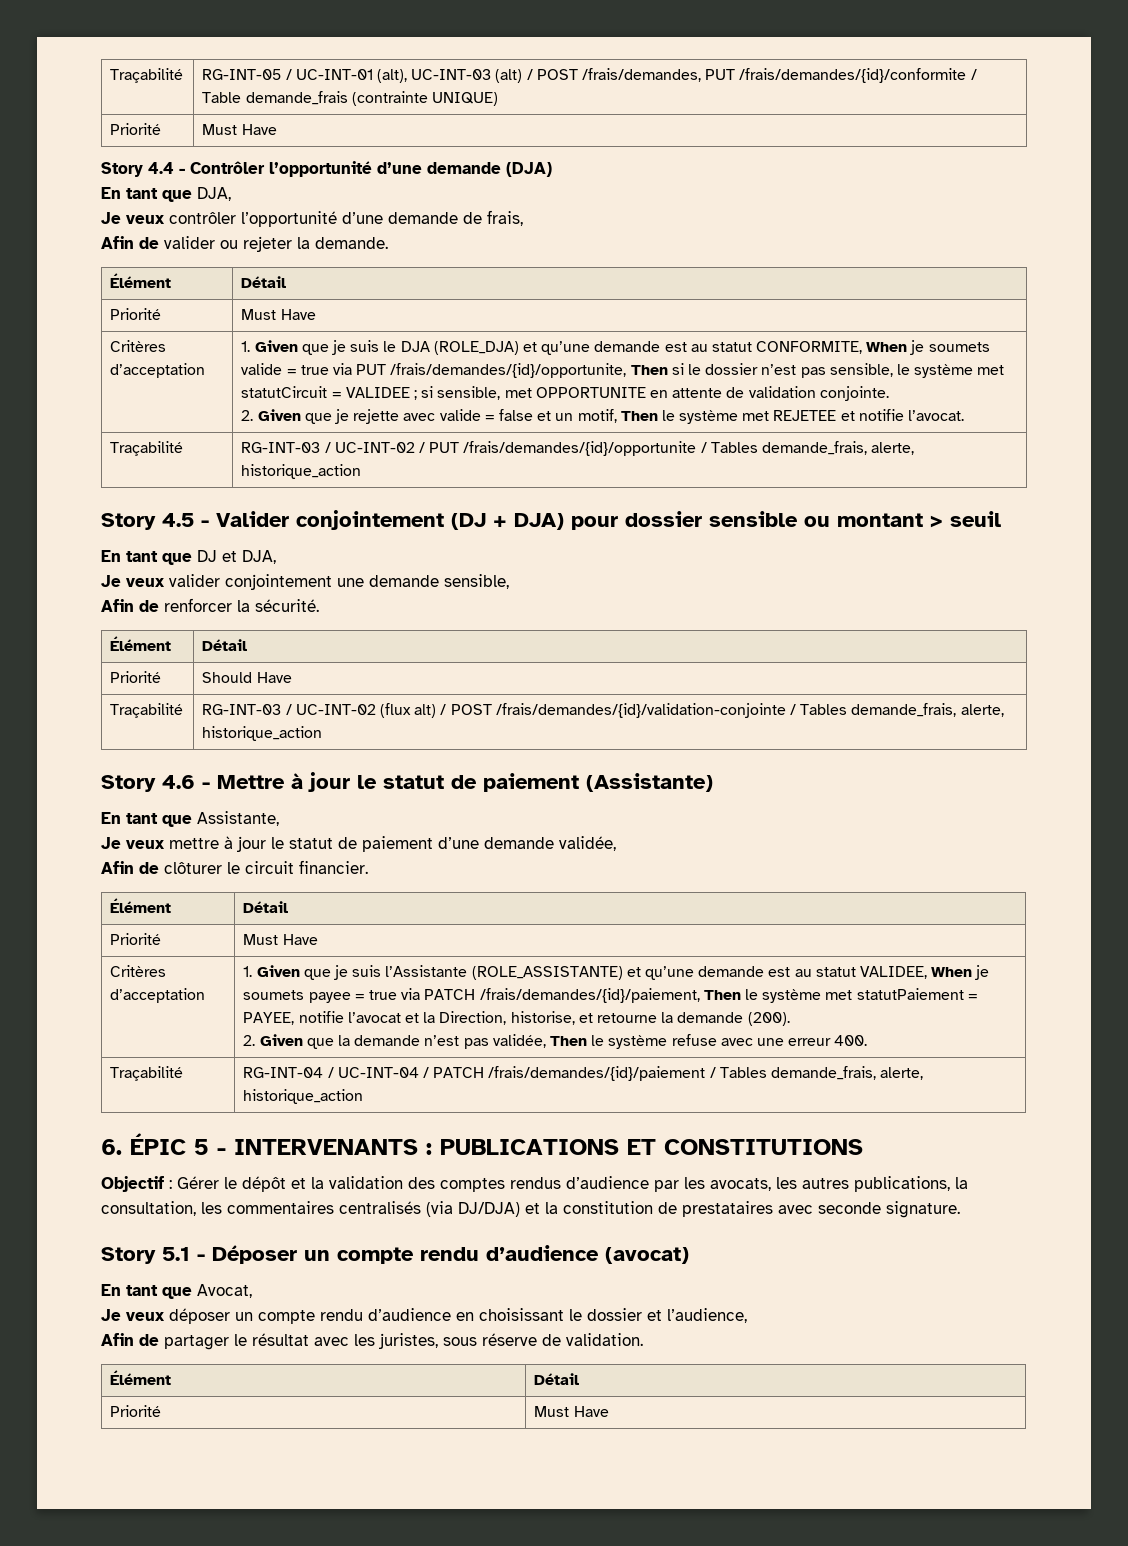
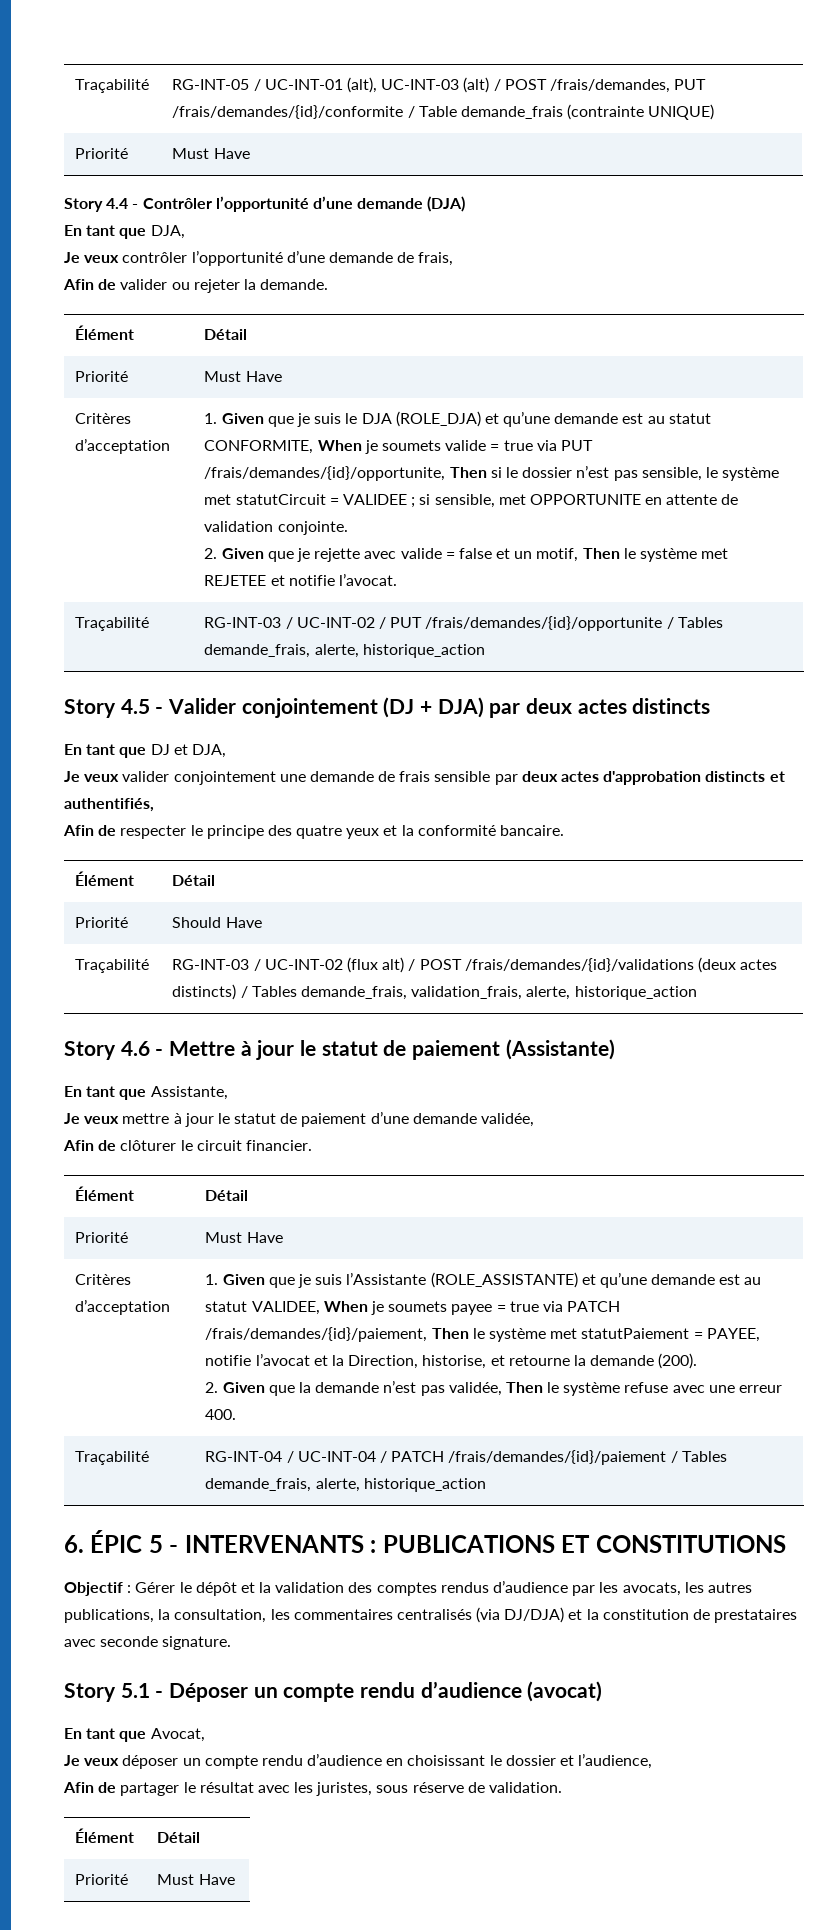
- Story 4.5 - Valider conjointement (DJ + DJA) pour dossier sensible ou montant > seuil
+ Story 4.5 - Valider conjointement (DJ + DJA) par deux actes distincts
- Je veux valider conjointement une demande sensible,
- Afin de renforcer la sécurité.
+ Je veux valider conjointement une demande de frais sensible par deux actes d'approbation distincts et authentifiés,
+ Afin de respecter le principe des quatre yeux et la conformité bancaire.
- Traçabilité | RG-INT-03 / UC-INT-02 (flux alt) / POST /frais/demandes/{id}/validation-conjointe / Tables demande_frais, alerte, historique_action
+ Traçabilité | RG-INT-03 / UC-INT-02 (flux alt) / POST /frais/demandes/{id}/validations (deux actes distincts) / Tables demande_frais, validation_frais, alerte, historique_action

